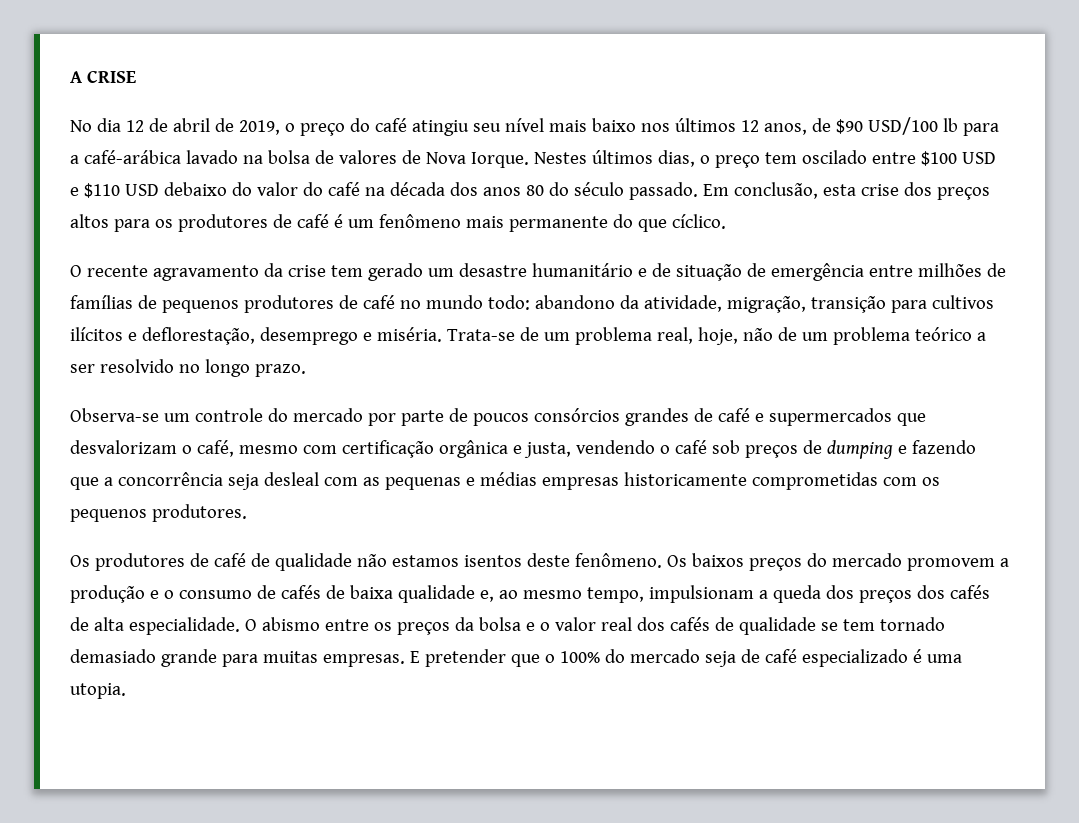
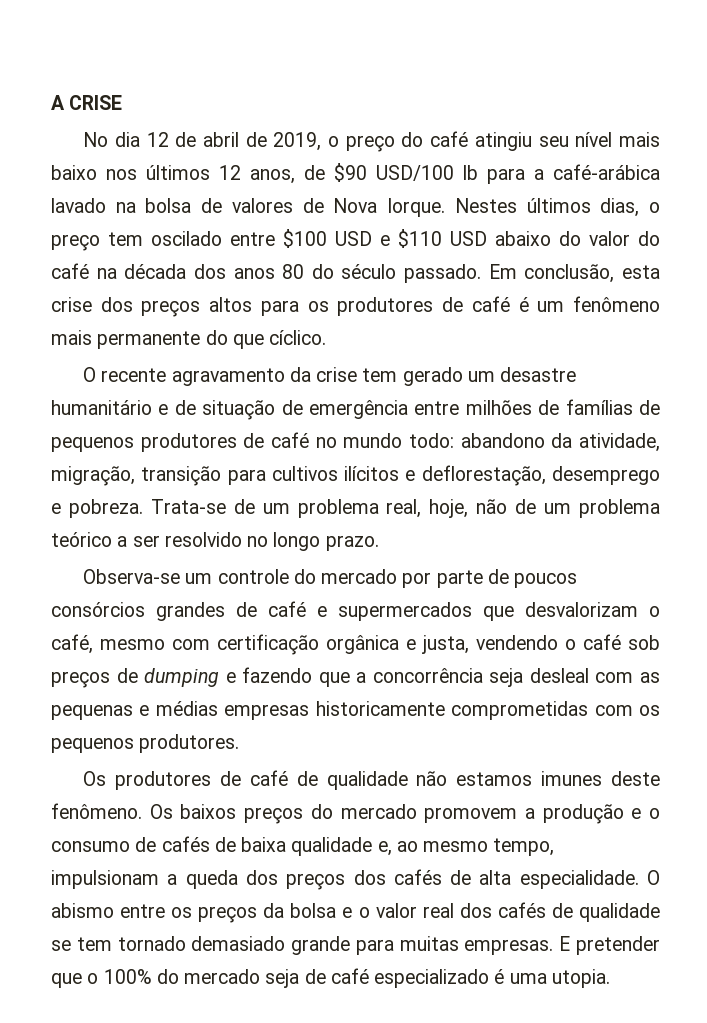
- Nestes últimos dias, o preço tem oscilado entre $100 USD e $110 USD debaixo do valor do café na década dos anos 80 do século passado.
+ Nestes últimos dias, o preço tem oscilado entre $100 USD e $110 USD abaixo do valor do café na década dos anos 80 do século passado.
- O recente agravamento da crise tem gerado um desastre humanitário e de situação de emergência entre milhões de famílias de pequenos produtores de café no mundo todo: abandono da atividade, migração, transição para cultivos ilícitos e deflorestação, desemprego e miséria.
+ O recente agravamento da crise tem gerado um desastre humanitário e de situação de emergência entre milhões de famílias de pequenos produtores de café no mundo todo: abandono da atividade, migração, transição para cultivos ilícitos e deflorestação, desemprego e pobreza.
- Os produtores de café de qualidade não estamos isentos deste fenômeno.
+ Os produtores de café de qualidade não estamos imunes deste fenômeno.

